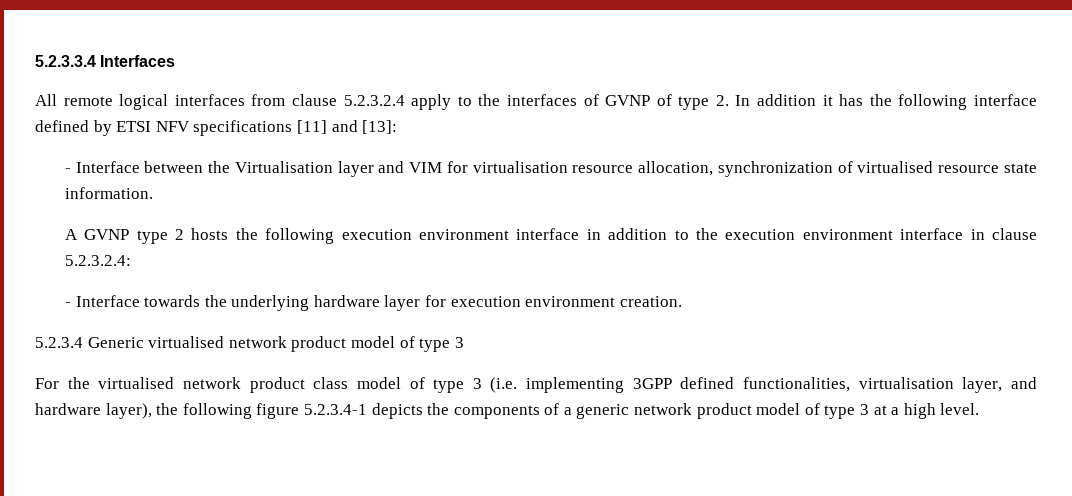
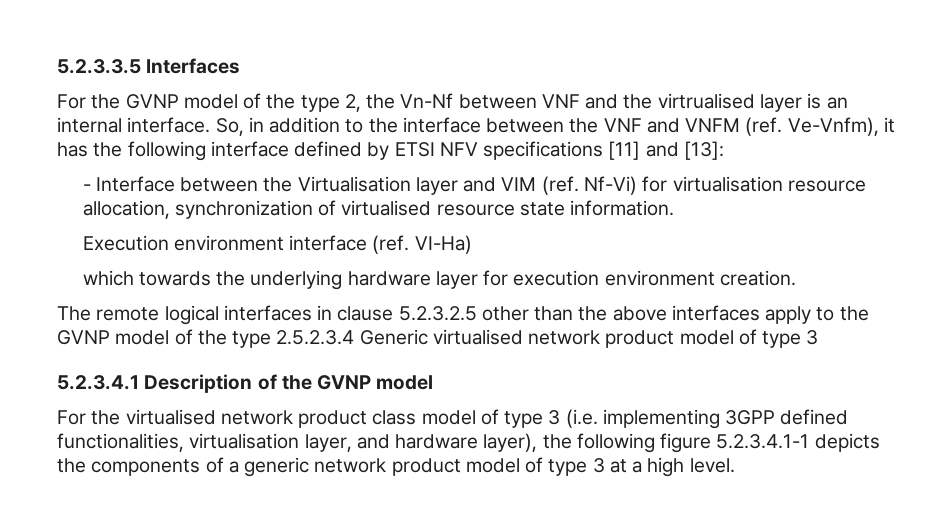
- 5.2.3.3.4 Interfaces
+ 5.2.3.3.5 Interfaces
- All remote logical interfaces from clause 5.2.3.2.4 apply to the interfaces of GVNP of type 2. In addition it has the following interface defined by ETSI NFV specifications [11] and [13]:
+ For the GVNP model of the type 2, the Vn-Nf between VNF and the virtrualised layer is an internal interface. So, in addition to the interface between the VNF and VNFM (ref. Ve-Vnfm), it has the following interface defined by ETSI NFV specifications [11] and [13]:
- - Interface between the Virtualisation layer and VIM for virtualisation resource allocation, synchronization of virtualised resource state information.
+ - Interface between the Virtualisation layer and VIM (ref. Nf-Vi) for virtualisation resource allocation, synchronization of virtualised resource state information.
- A GVNP type 2 hosts the following execution environment interface in addition to the execution environment interface in clause 5.2.3.2.4:
- - Interface towards the underlying hardware layer for execution environment creation.
+ Execution environment interface (ref. VI-Ha)
+ which towards the underlying hardware layer for execution environment creation.
- 5.2.3.4 Generic virtualised network product model of type 3
+ The remote logical interfaces in clause 5.2.3.2.5 other than the above interfaces apply to the GVNP model of the type 2.5.2.3.4 Generic virtualised network product model of type 3
+ 5.2.3.4.1 Description of the GVNP model
- For the virtualised network product class model of type 3 (i.e. implementing 3GPP defined functionalities, virtualisation layer, and hardware layer), the following figure 5.2.3.4-1 depicts the components of a generic network product model of type 3 at a high level.
+ For the virtualised network product class model of type 3 (i.e. implementing 3GPP defined functionalities, virtualisation layer, and hardware layer), the following figure 5.2.3.4.1-1 depicts the components of a generic network product model of type 3 at a high level.

